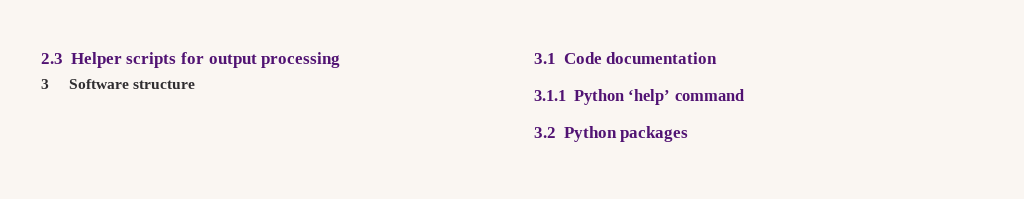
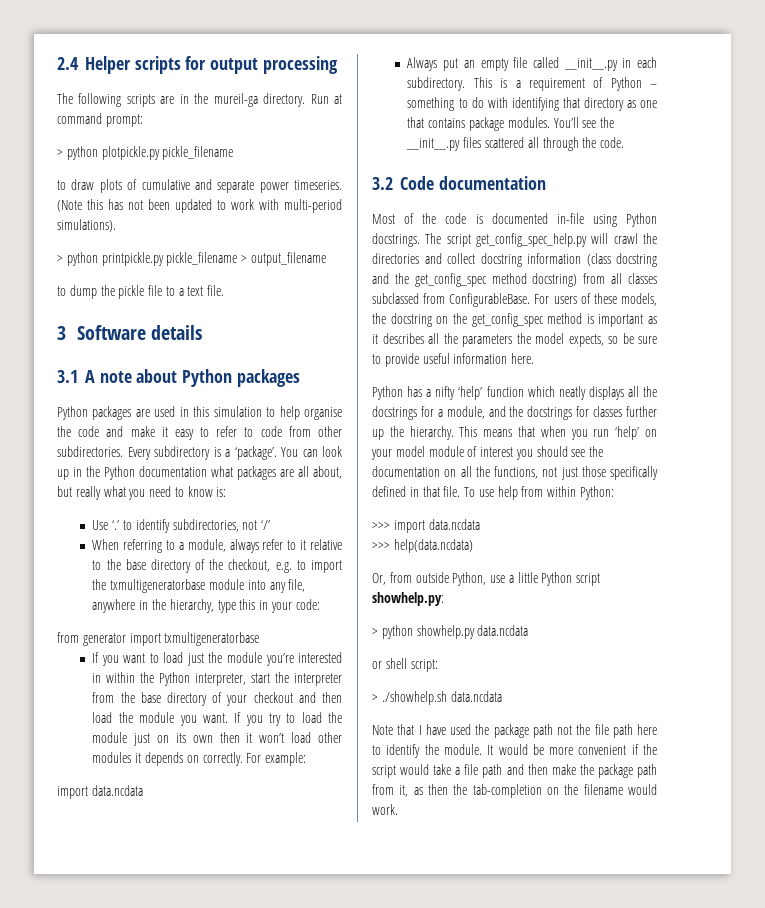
- 2.3 Helper scripts for output processing
+ 2.4 Helper scripts for output processing
- 3 Software structure
- 3.1 Code documentation
- 3.1.1 Python ‘help’ command
- 3.2 Python packages
+ The following scripts are in the mureil-ga directory. Run at command prompt:
+ > python plotpickle.py pickle_filename
+ to draw plots of cumulative and separate power timeseries. (Note this has not been updated to work with multi-period simulations).
+ > python printpickle.py pickle_filename > output_filename
+ to dump the pickle file to a text file.
+ 3 Software details
+ 3.1 A note about Python packages
+ Python packages are used in this simulation to help organise the code and make it easy to refer to code from other subdirectories. Every subdirectory is a ‘package’. You can look up in the Python documentation what packages are all about, but really what you need to know is:
+ Use ‘.’ to identify subdirectories, not ‘/’
+ When referring to a module, always refer to it relative to the base directory of the checkout, e.g. to import the txmultigeneratorbase module into any file, anywhere in the hierarchy, type this in your code:
+ from generator import txmultigeneratorbase
+ If you want to load just the module you’re interested in within the Python interpreter, start the interpreter from the base directory of your checkout and then load the module you want. If you try to load the module just on its own then it won’t load other modules it depends on correctly. For example:
+ import data.ncdata
+ Always put an empty file called __init__.py in each subdirectory. This is a requirement of Python – something to do with identifying that directory as one that contains package modules. You’ll see the __init__.py files scattered all through the code.
+ 3.2 Code documentation
+ Most of the code is documented in-file using Python docstrings. The script get_config_spec_help.py will crawl the directories and collect docstring information (class docstring and the get_config_spec method docstring) from all classes subclassed from ConfigurableBase. For users of these models, the docstring on the get_config_spec method is important as it describes all the parameters the model expects, so be sure to provide useful information here.
+ Python has a nifty ‘help’ function which neatly displays all the docstrings for a module, and the docstrings for classes further up the hierarchy. This means that when you run ‘help’ on your model module of interest you should see the documentation on all the functions, not just those specifically defined in that file. To use help from within Python:
+ >>> import data.ncdata
+ >>> help(data.ncdata)
+ Or, from outside Python, use a little Python script showhelp.py:
+ > python showhelp.py data.ncdata
+ or shell script:
+ > ./showhelp.sh data.ncdata
+ Note that I have used the package path not the file path here to identify the module. It would be more convenient if the script would take a file path and then make the package path from it, as then the tab-completion on the filename would work.

